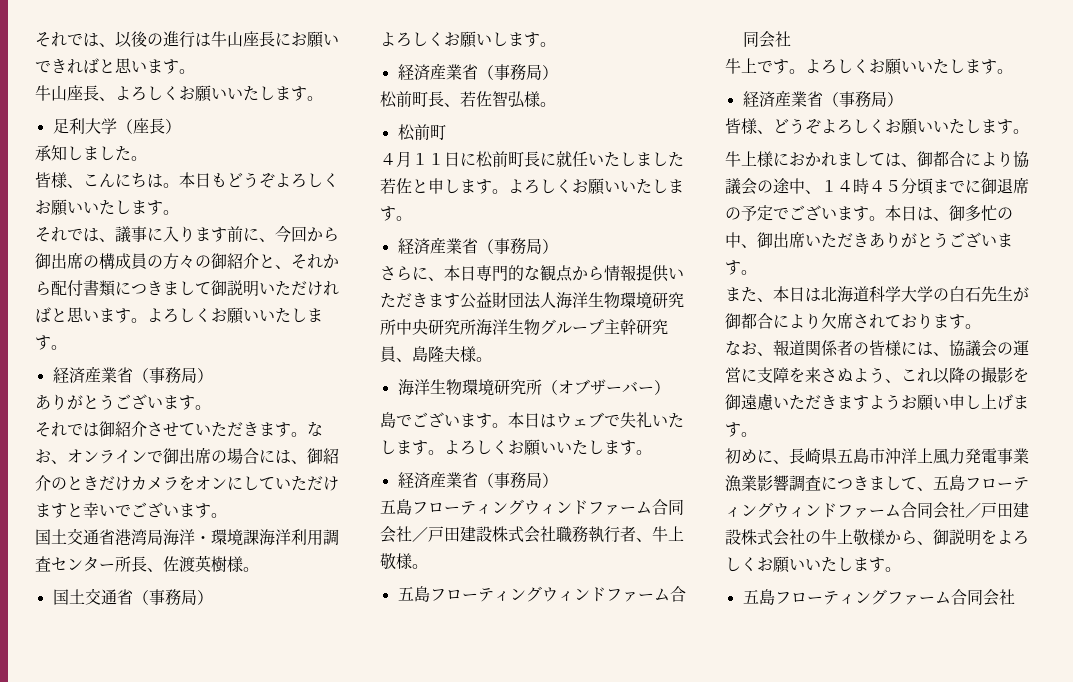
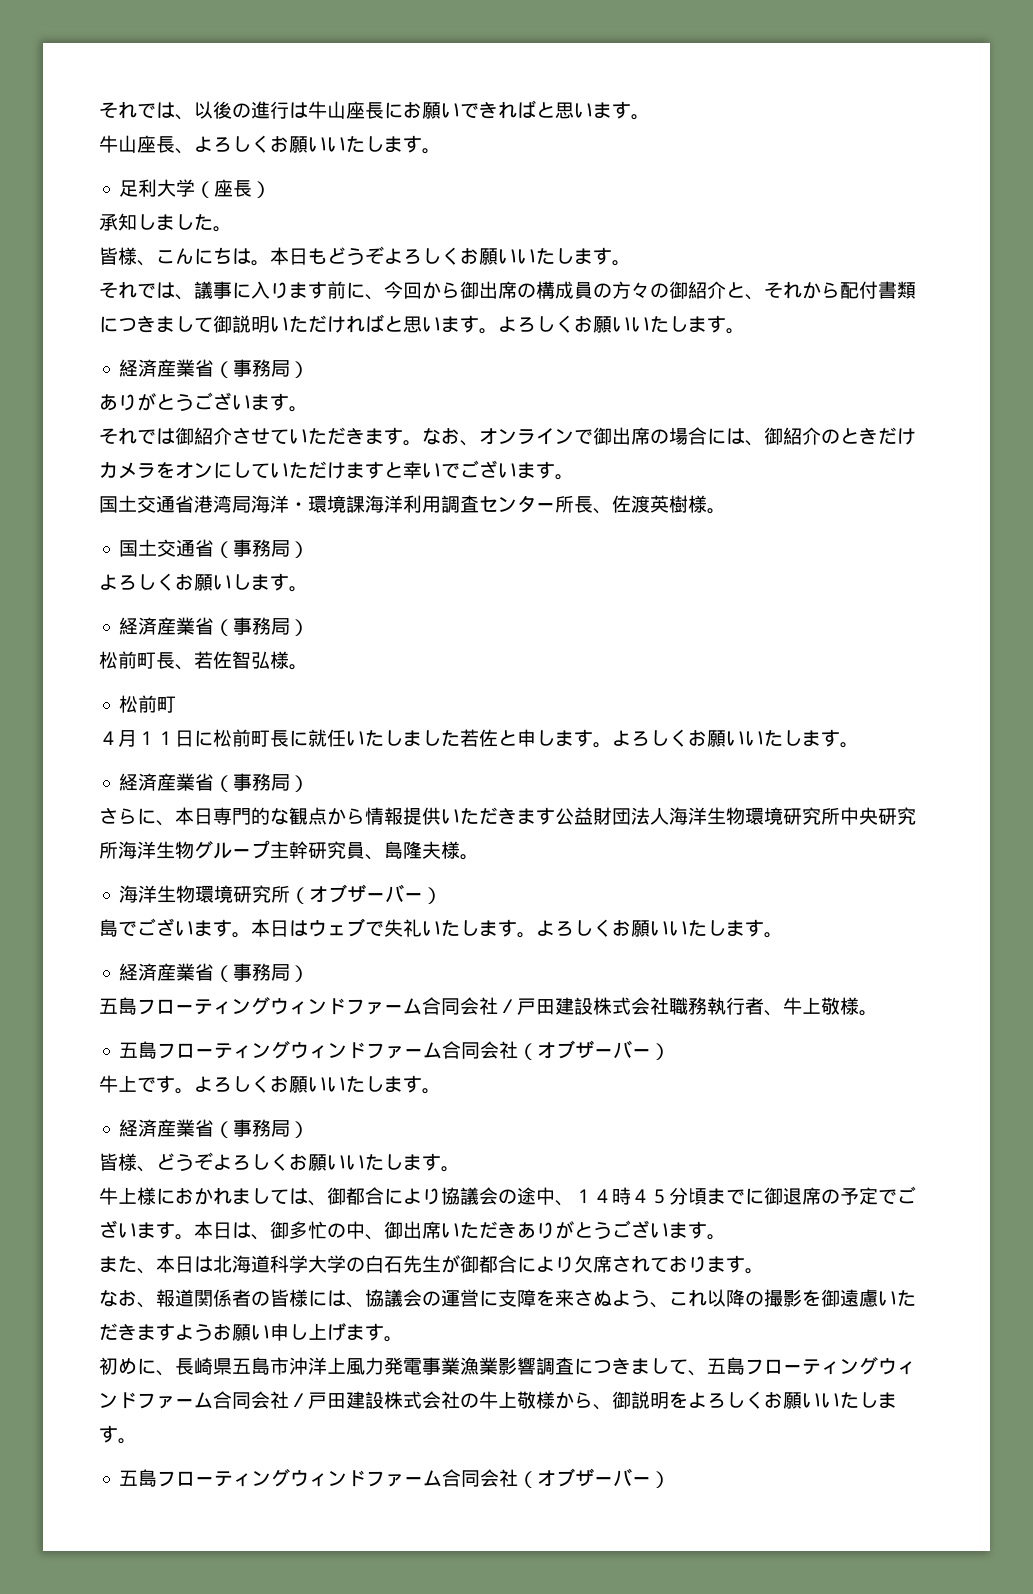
  五島フローティングウィンドファーム合同会社／戸田建設株式会社職務執行者、牛上敬様。
- 五島フローティングウィンドファーム合同会社
+ 五島フローティングウィンドファーム合同会社（オブザーバー）
  初めに、長崎県五島市沖洋上風力発電事業漁業影響調査につきまして、五島フローティングウィンドファーム合同会社／戸田建設株式会社の牛上敬様から、御説明をよろしくお願いいたします。
- 五島フローティングファーム合同会社
+ 五島フローティングウィンドファーム合同会社（オブザーバー）

